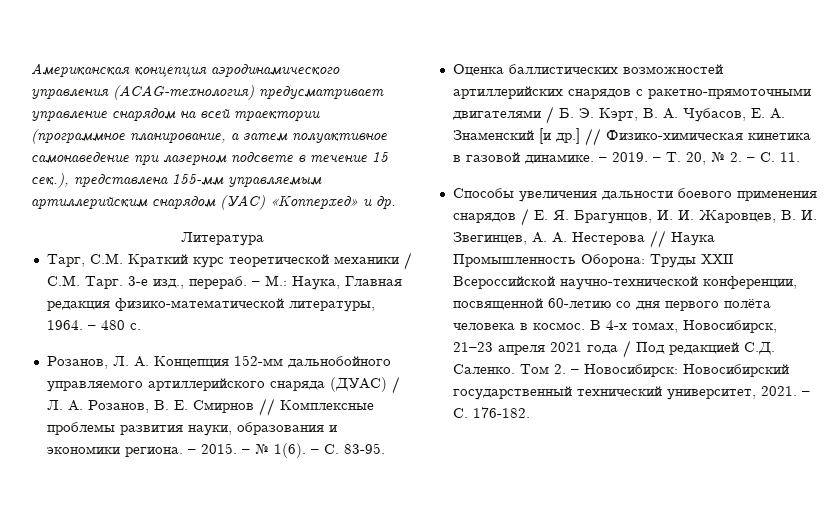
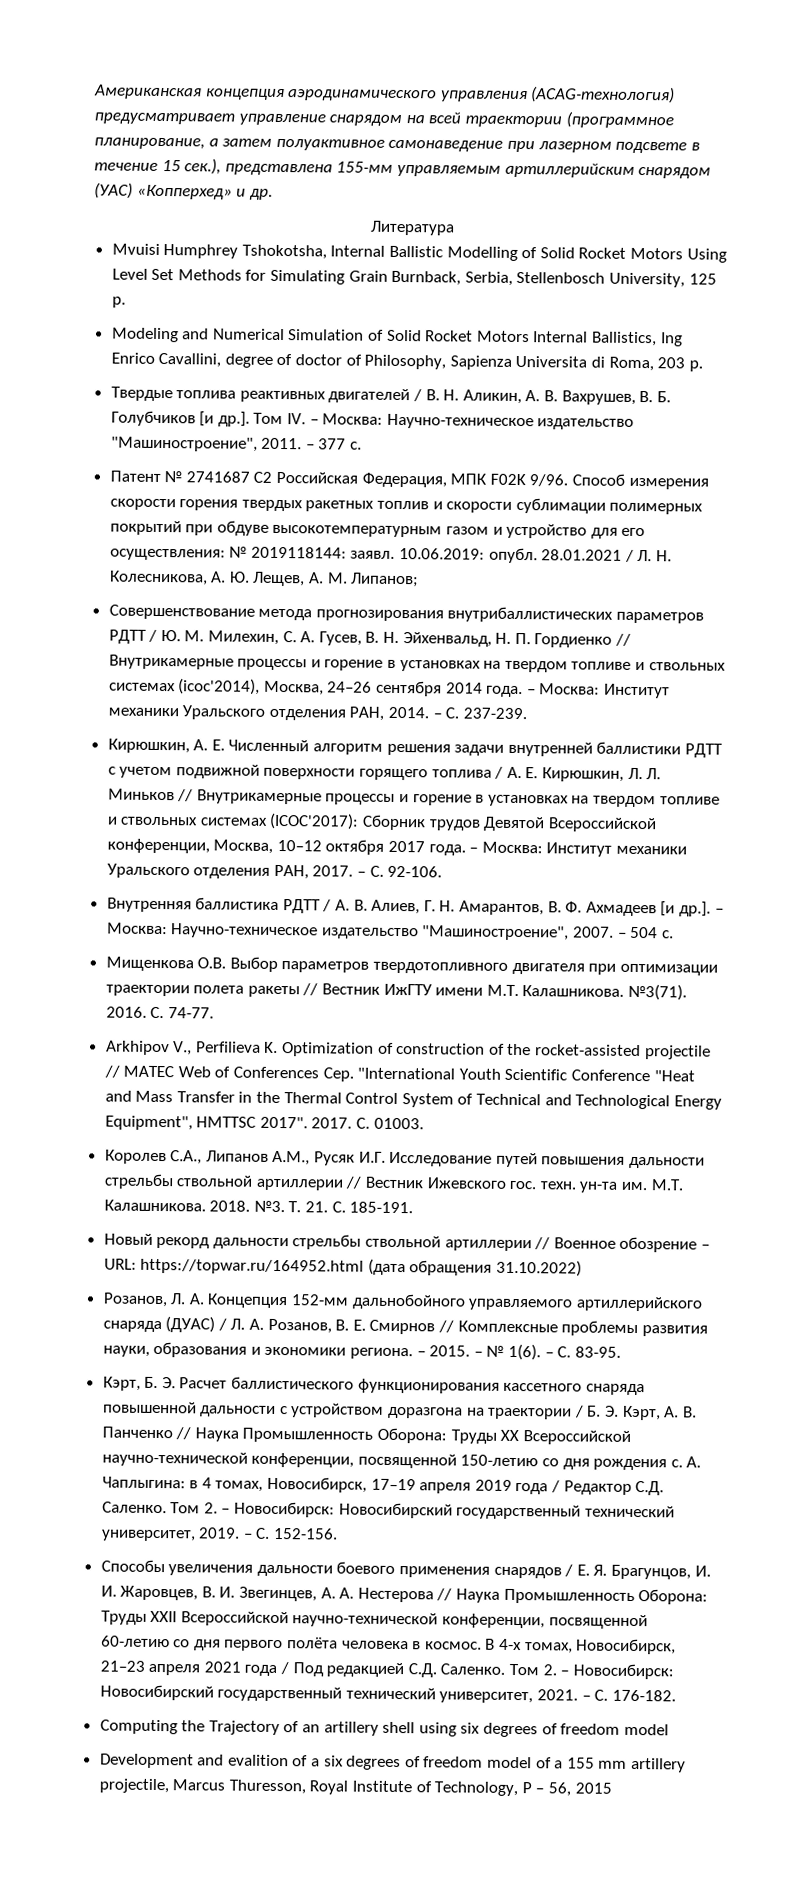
- Тарг, С.М. Краткий курс теоретической механики / С.М. Тарг. 3-е изд., перераб. – М.: Наука, Главная редакция физико-математической литературы, 1964. – 480 с.
+ Mvuisi Humphrey Tshokotsha, Internal Ballistic Modelling of Solid Rocket Motors Using Level Set Methods for Simulating Grain Burnback, Serbia, Stellenbosch University, 125 p.
+ Modeling and Numerical Simulation of Solid Rocket Motors Internal Ballistics, Ing Enrico Cavallini, degree of doctor of Philosophy, Sapienza Universita di Roma, 203 p.
+ Твердые топлива реактивных двигателей / В. Н. Аликин, А. В. Вахрушев, В. Б. Голубчиков [и др.]. Том IV. – Москва: Научно-техническое издательство "Машиностроение", 2011. – 377 с.
+ Патент № 2741687 C2 Российская Федерация, МПК F02K 9/96. Способ измерения скорости горения твердых ракетных топлив и скорости сублимации полимерных покрытий при обдуве высокотемпературным газом и устройство для его осуществления: № 2019118144: заявл. 10.06.2019: опубл. 28.01.2021 / Л. Н. Колесникова, А. Ю. Лещев, А. М. Липанов;
+ Совершенствование метода прогнозирования внутрибаллистических параметров РДТТ / Ю. М. Милехин, С. А. Гусев, В. Н. Эйхенвальд, Н. П. Гордиенко // Внутрикамерные процессы и горение в установках на твердом топливе и ствольных системах (icoc'2014), Москва, 24–26 сентября 2014 года. – Москва: Институт механики Уральского отделения РАН, 2014. – С. 237-239.
+ Кирюшкин, А. Е. Численный алгоритм решения задачи внутренней баллистики РДТТ с учетом подвижной поверхности горящего топлива / А. Е. Кирюшкин, Л. Л. Миньков // Внутрикамерные процессы и горение в установках на твердом топливе и ствольных системах (ICOC'2017): Сборник трудов Девятой Всероссийской конференции, Москва, 10–12 октября 2017 года. – Москва: Институт механики Уральского отделения РАН, 2017. – С. 92-106.
+ Внутренняя баллистика РДТТ / А. В. Алиев, Г. Н. Амарантов, В. Ф. Ахмадеев [и др.]. – Москва: Научно-техническое издательство "Машиностроение", 2007. – 504 с.
+ Мищенкова О.В. Выбор параметров твердотопливного двигателя при оптимизации траектории полета ракеты // Вестник ИжГТУ имени М.Т. Калашникова. №3(71). 2016. С. 74-77.
+ Arkhipov V., Perfilieva K. Optimization of construction of the rocket-assisted projectile // MATEC Web of Conferences Сер. "International Youth Scientific Conference "Heat and Mass Transfer in the Thermal Control System of Technical and Technological Energy Equipment", HMTTSC 2017". 2017. С. 01003.
+ Королев С.А., Липанов А.М., Русяк И.Г. Исследование путей повышения дальности стрельбы ствольной артиллерии // Вестник Ижевского гос. техн. ун-та им. М.Т. Калашникова. 2018. №3. Т. 21. С. 185-191.
+ Новый рекорд дальности стрельбы ствольной артиллерии // Военное обозрение – URL: https://topwar.ru/164952.html (дата обращения 31.10.2022)
- Оценка баллистических возможностей артиллерийских снарядов с ракетно-прямоточными двигателями / Б. Э. Кэрт, В. А. Чубасов, Е. А. Знаменский [и др.] // Физико-химическая кинетика в газовой динамике. – 2019. – Т. 20, № 2. – С. 11.
+ Кэрт, Б. Э. Расчет баллистического функционирования кассетного снаряда повышенной дальности с устройством доразгона на траектории / Б. Э. Кэрт, А. В. Панченко // Наука Промышленность Оборона: Труды XX Всероссийской научно-технической конференции, посвященной 150-летию со дня рождения с. А. Чаплыгина: в 4 томах, Новосибирск, 17–19 апреля 2019 года / Редактор С.Д. Саленко. Том 2. – Новосибирск: Новосибирский государственный технический университет, 2019. – С. 152-156.
+ Computing the Trajectory of an artillery shell using six degrees of freedom model
+ Development and evalition of a six degrees of freedom model of a 155 mm artillery projectile, Marcus Thuresson, Royal Institute of Technology, P – 56, 2015

